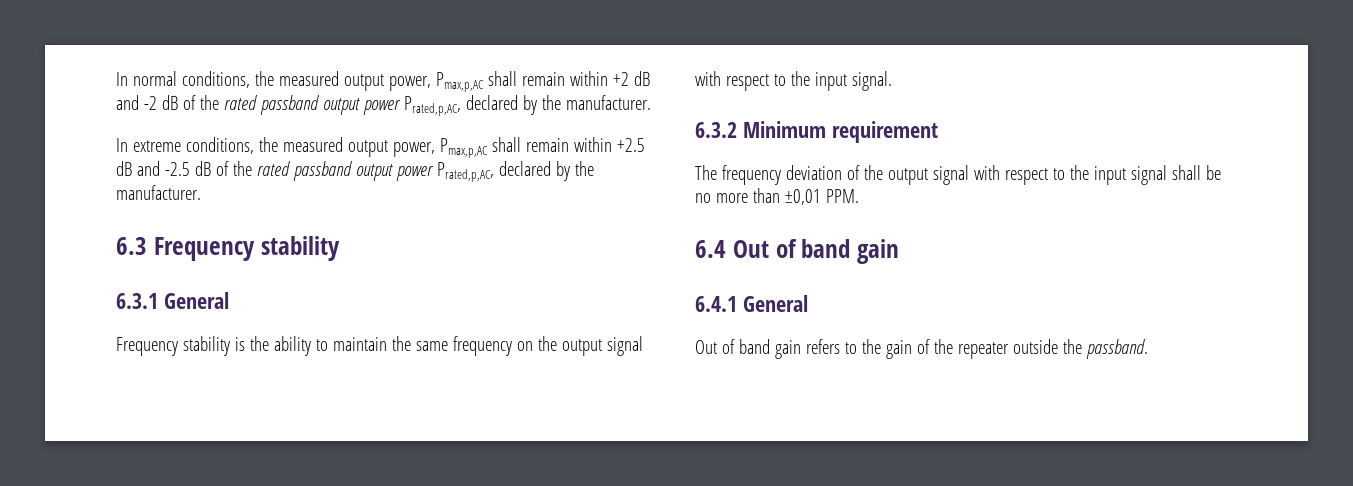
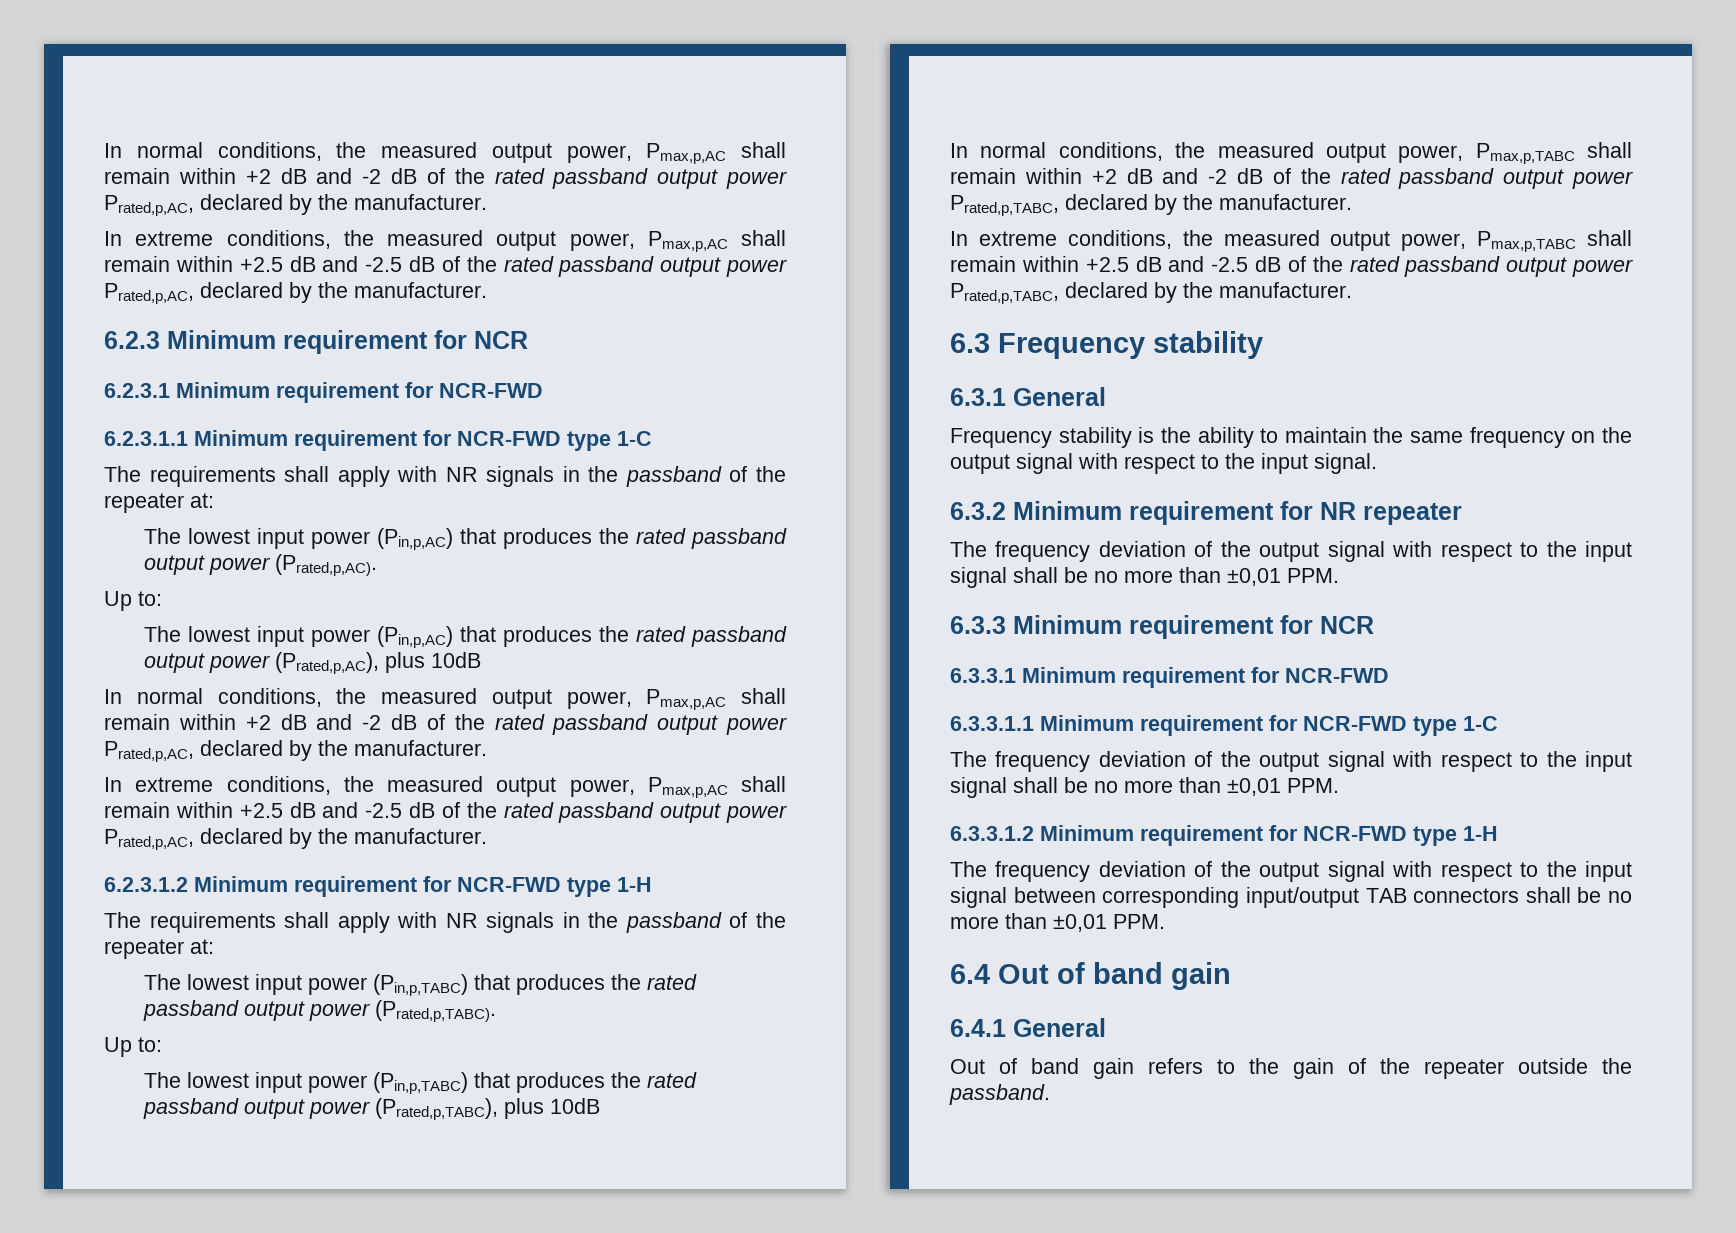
+ 6.2.3 Minimum requirement for NCR
+ 6.2.3.1 Minimum requirement for NCR-FWD
+ 6.2.3.1.1 Minimum requirement for NCR-FWD type 1-C
+ The requirements shall apply with NR signals in the passband of the repeater at:
+ The lowest input power (Pin,p,AC) that produces the rated passband output power (Prated,p,AC).
+ Up to:
+ The lowest input power (Pin,p,AC) that produces the rated passband output power (Prated,p,AC), plus 10dB
+ In normal conditions, the measured output power, Pmax,p,AC shall remain within +2 dB and -2 dB of the rated passband output power Prated,p,AC, declared by the manufacturer.
+ In extreme conditions, the measured output power, Pmax,p,AC shall remain within +2.5 dB and -2.5 dB of the rated passband output power Prated,p,AC, declared by the manufacturer.
+ 6.2.3.1.2 Minimum requirement for NCR-FWD type 1-H
+ The requirements shall apply with NR signals in the passband of the repeater at:
+ The lowest input power (Pin,p,TABC) that produces the rated passband output power (Prated,p,TABC).
+ Up to:
+ The lowest input power (Pin,p,TABC) that produces the rated passband output power (Prated,p,TABC), plus 10dB
+ In normal conditions, the measured output power, Pmax,p,TABC shall remain within +2 dB and -2 dB of the rated passband output power Prated,p,TABC, declared by the manufacturer.
+ In extreme conditions, the measured output power, Pmax,p,TABC shall remain within +2.5 dB and -2.5 dB of the rated passband output power Prated,p,TABC, declared by the manufacturer.
- 6.3.2 Minimum requirement
+ 6.3.2 Minimum requirement for NR repeater
+ 6.3.3 Minimum requirement for NCR
+ 6.3.3.1 Minimum requirement for NCR-FWD
+ 6.3.3.1.1 Minimum requirement for NCR-FWD type 1-C
+ The frequency deviation of the output signal with respect to the input signal shall be no more than ±0,01 PPM.
+ 6.3.3.1.2 Minimum requirement for NCR-FWD type 1-H
+ The frequency deviation of the output signal with respect to the input signal between corresponding input/output TAB connectors shall be no more than ±0,01 PPM.

